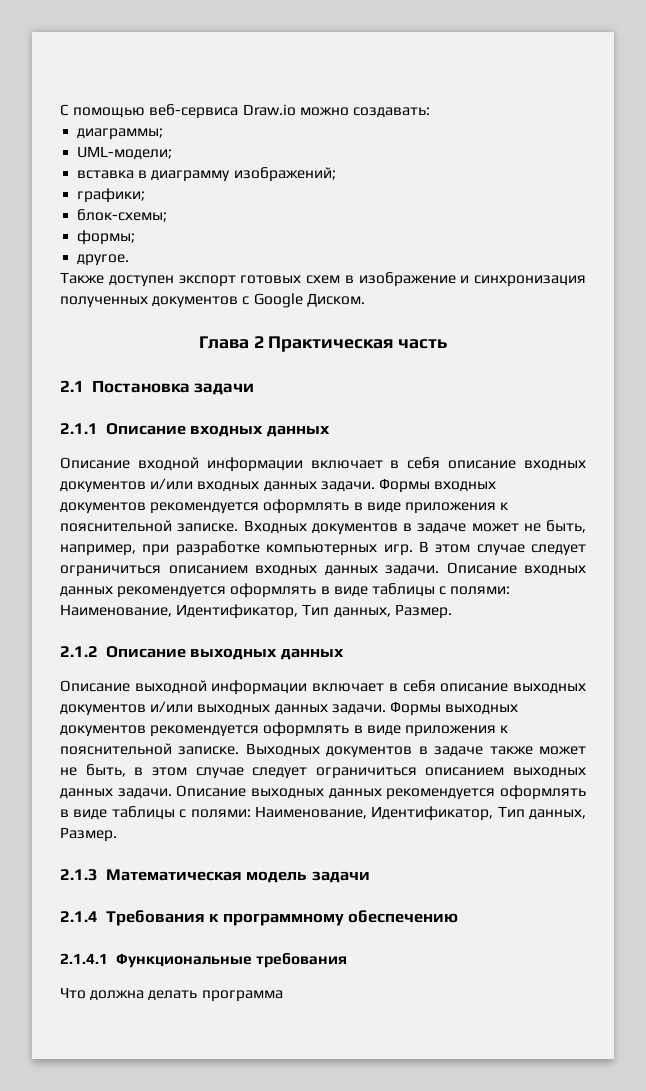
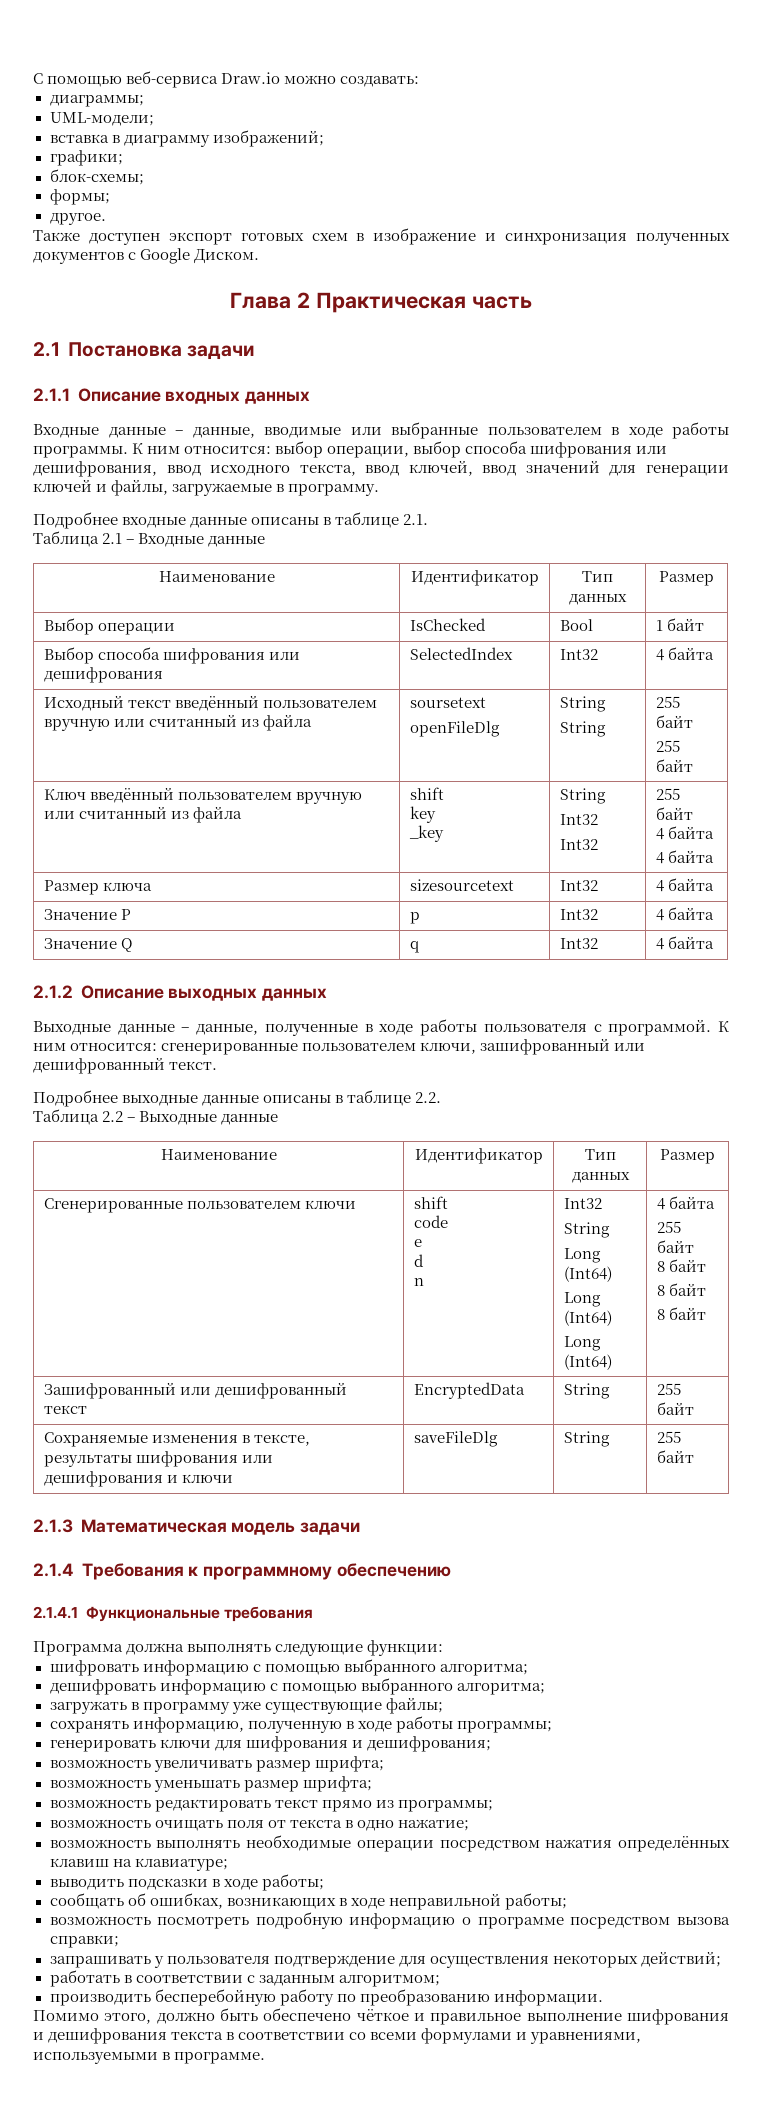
- Описание входной информации включает в себя описание входных документов и/или входных данных задачи. Формы входных документов рекомендуется оформлять в виде приложения к пояснительной записке. Входных документов в задаче может не быть, например, при разработке компьютерных игр. В этом случае следует ограничиться описанием входных данных задачи. Описание входных данных рекомендуется оформлять в виде таблицы с полями: Наименование, Идентификатор, Тип данных, Размер.
+ Входные данные – данные, вводимые или выбранные пользователем в ходе работы программы. К ним относится: выбор операции, выбор способа шифрования или дешифрования, ввод исходного текста, ввод ключей, ввод значений для генерации ключей и файлы, загружаемые в программу.
+ Подробнее входные данные описаны в таблице 2.1.
+ Таблица 2.1 – Входные данные
+ Наименование | Идентификатор | Тип данных | Размер
+ Выбор операции | IsChecked | Bool | 1 байт
+ Выбор способа шифрования или дешифрования | SelectedIndex | Int32 | 4 байта
+ Исходный текст введённый пользователем вручную или считанный из файла | soursetext
+ openFileDlg | String
+ String | 255 байт
+ 255 байт
+ Ключ введённый пользователем вручную или считанный из файла | shift
+ key
+ _key | String
+ Int32
+ Int32 | 255 байт
+ 4 байта
+ 4 байта
+ Размер ключа | sizesourcetext | Int32 | 4 байта
+ Значение P | p | Int32 | 4 байта
+ Значение Q | q | Int32 | 4 байта
  2.1.2 Описание выходных данных
- Описание выходной информации включает в себя описание выходных документов и/или выходных данных задачи. Формы выходных документов рекомендуется оформлять в виде приложения к пояснительной записке. Выходных документов в задаче также может не быть, в этом случае следует ограничиться описанием выходных данных задачи. Описание выходных данных рекомендуется оформлять в виде таблицы с полями: Наименование, Идентификатор, Тип данных, Размер.
+ Выходные данные – данные, полученные в ходе работы пользователя с программой. К ним относится: сгенерированные пользователем ключи, зашифрованный или дешифрованный текст.
+ Подробнее выходные данные описаны в таблице 2.2.
+ Таблица 2.2 – Выходные данные
+ Наименование | Идентификатор | Тип данных | Размер
+ Сгенерированные пользователем ключи | shift
+ code
+ e
+ d
+ n | Int32
+ String
+ Long (Int64)
+ Long (Int64)
+ Long (Int64) | 4 байта
+ 255 байт
+ 8 байт
+ 8 байт
+ 8 байт
+ Зашифрованный или дешифрованный текст | EncryptedData | String | 255 байт
+ Сохраняемые изменения в тексте, результаты шифрования или дешифрования и ключи | saveFileDlg | String | 255 байт
- Что должна делать программа
+ Программа должна выполнять следующие функции:
+ шифровать информацию с помощью выбранного алгоритма;
+ дешифровать информацию с помощью выбранного алгоритма;
+ загружать в программу уже существующие файлы;
+ сохранять информацию, полученную в ходе работы программы;
+ генерировать ключи для шифрования и дешифрования;
+ возможность увеличивать размер шрифта;
+ возможность уменьшать размер шрифта;
+ возможность редактировать текст прямо из программы;
+ возможность очищать поля от текста в одно нажатие;
+ возможность выполнять необходимые операции посредством нажатия определённых клавиш на клавиатуре;
+ выводить подсказки в ходе работы;
+ сообщать об ошибках, возникающих в ходе неправильной работы;
+ возможность посмотреть подробную информацию о программе посредством вызова справки;
+ запрашивать у пользователя подтверждение для осуществления некоторых действий;
+ работать в соответствии с заданным алгоритмом;
+ производить бесперебойную работу по преобразованию информации.
+ Помимо этого, должно быть обеспечено чёткое и правильное выполнение шифрования и дешифрования текста в соответствии со всеми формулами и уравнениями, используемыми в программе.

